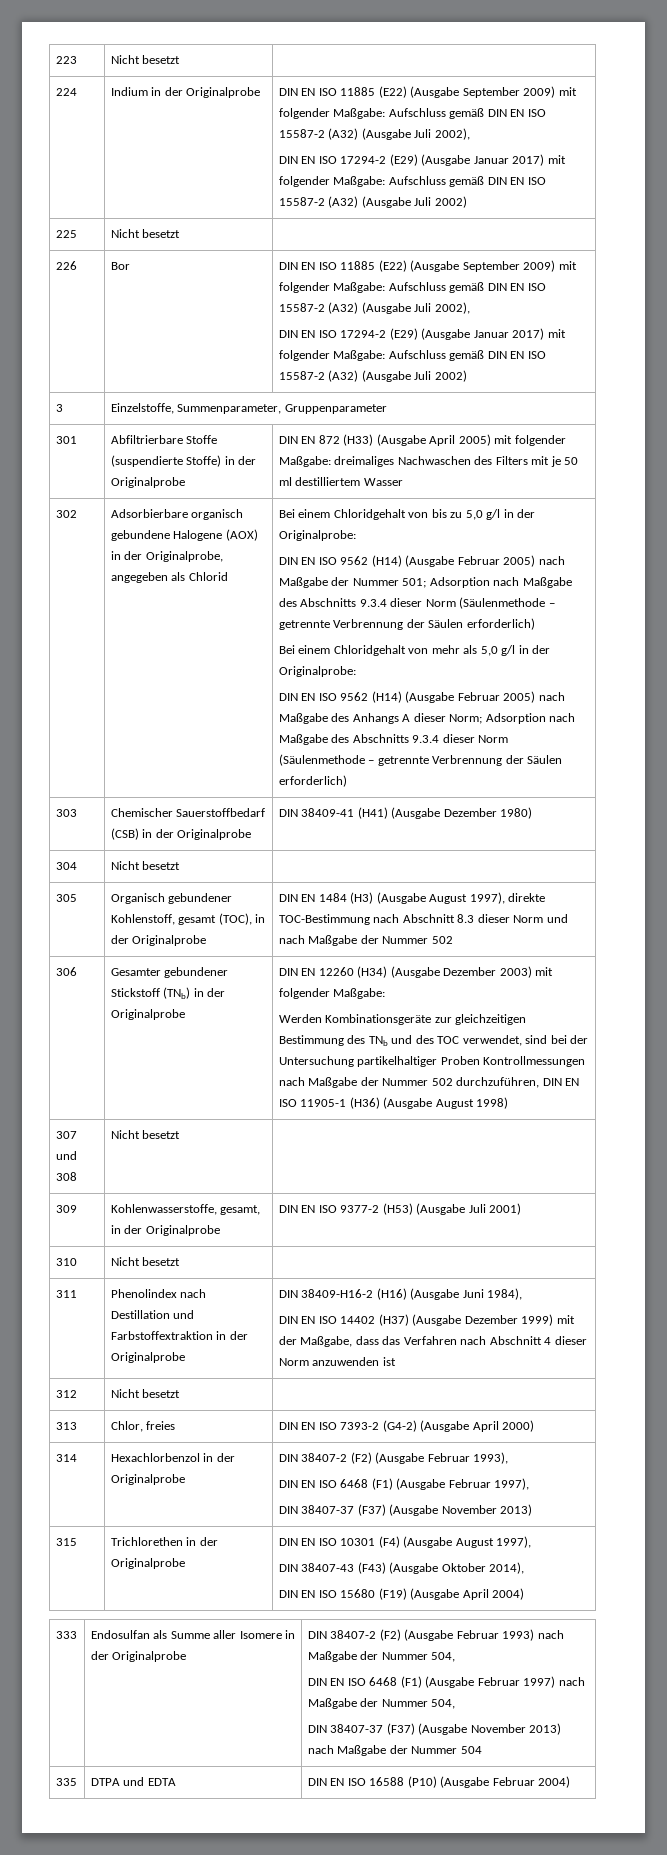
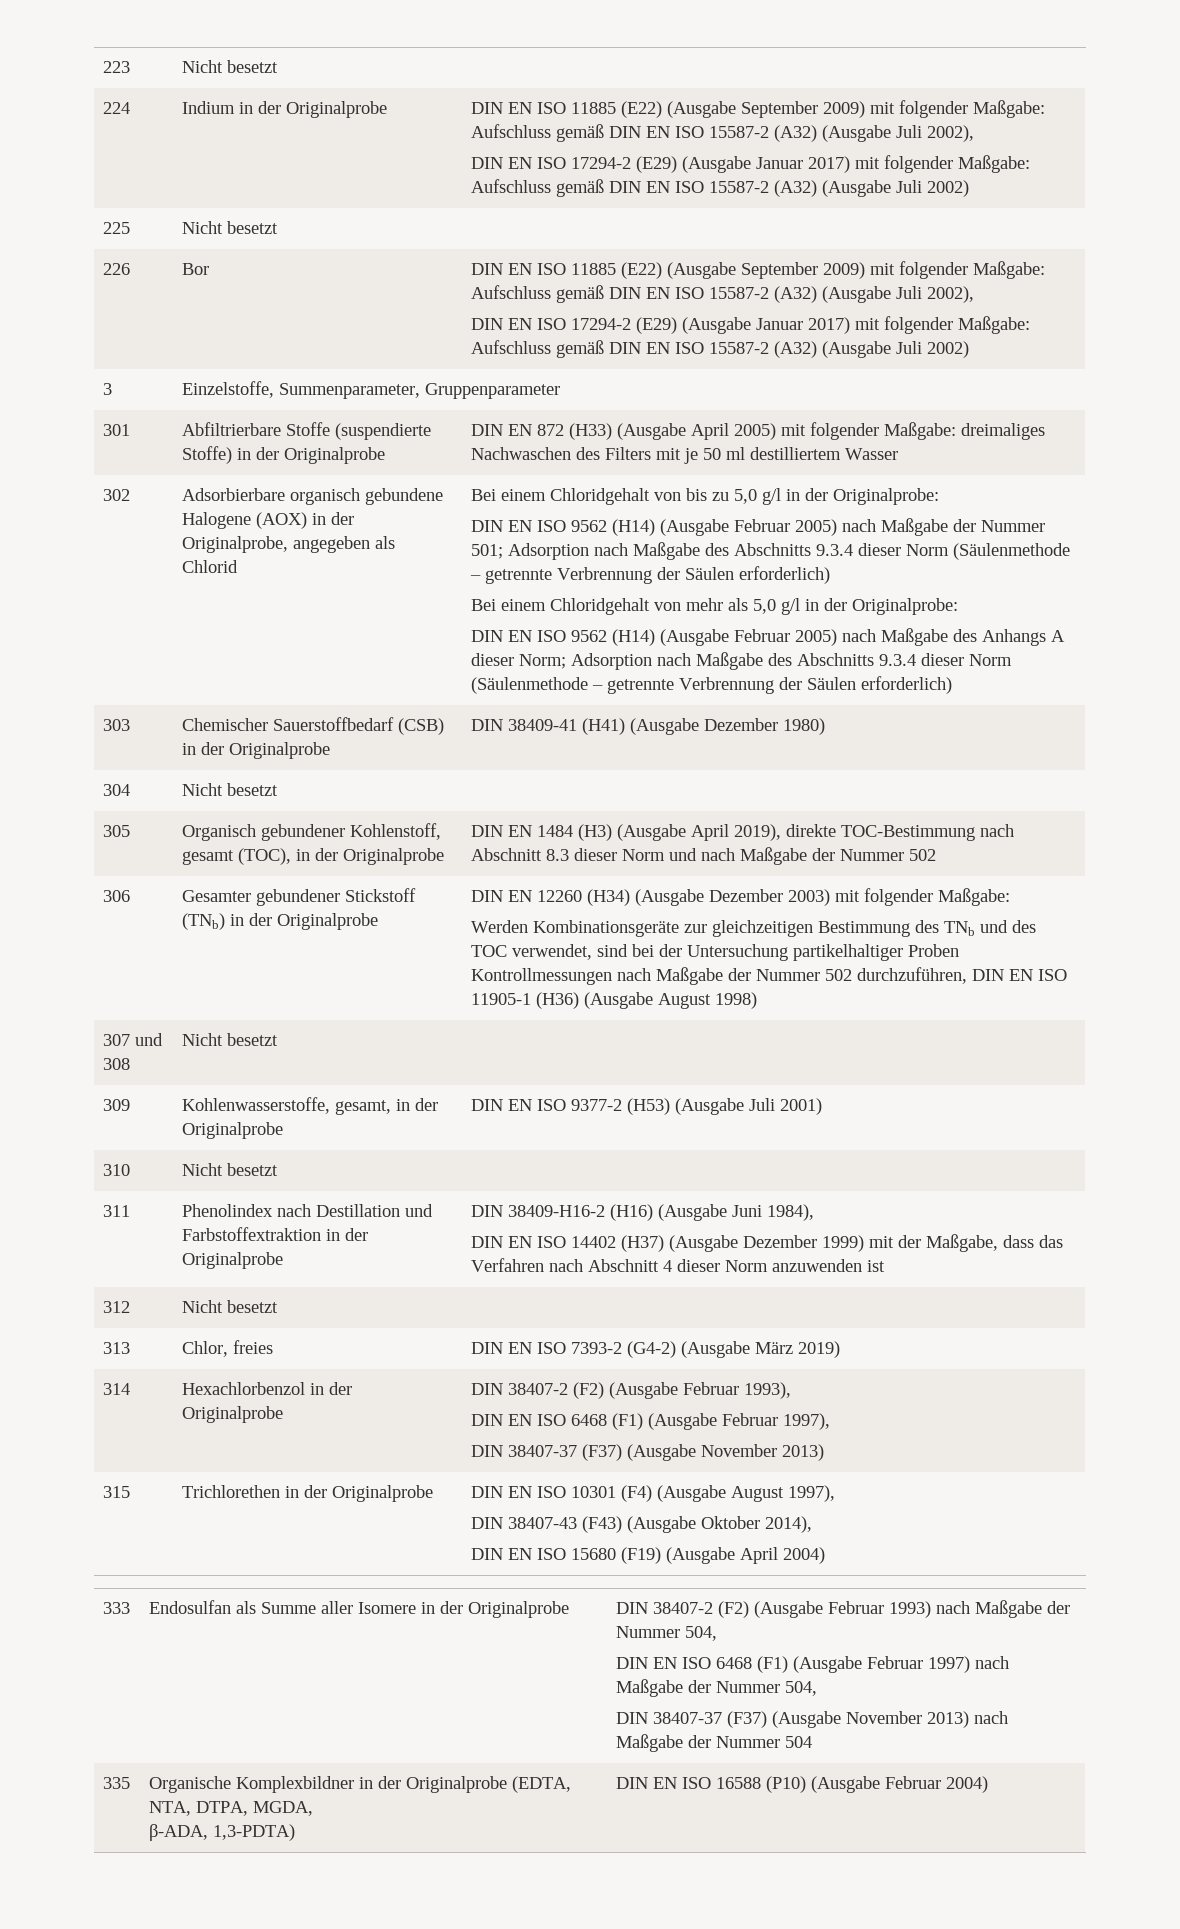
- 305 | Organisch gebundener Kohlenstoff, gesamt (TOC), in der Originalprobe | DIN EN 1484 (H3) (Ausgabe August 1997), direkte TOC-Bestimmung nach Abschnitt 8.3 dieser Norm und nach Maßgabe der Nummer 502
+ 305 | Organisch gebundener Kohlenstoff, gesamt (TOC), in der Originalprobe | DIN EN 1484 (H3) (Ausgabe April 2019), direkte TOC-Bestimmung nach Abschnitt 8.3 dieser Norm und nach Maßgabe der Nummer 502
- 313 | Chlor, freies | DIN EN ISO 7393-2 (G4-2) (Ausgabe April 2000)
+ 313 | Chlor, freies | DIN EN ISO 7393-2 (G4-2) (Ausgabe März 2019)
- 335 | DTPA und EDTA | DIN EN ISO 16588 (P10) (Ausgabe Februar 2004)
+ 335 | Organische Komplexbildner in der Originalprobe (EDTA, NTA, DTPA, MGDA,
+ β-ADA, 1,3-PDTA) | DIN EN ISO 16588 (P10) (Ausgabe Februar 2004)

